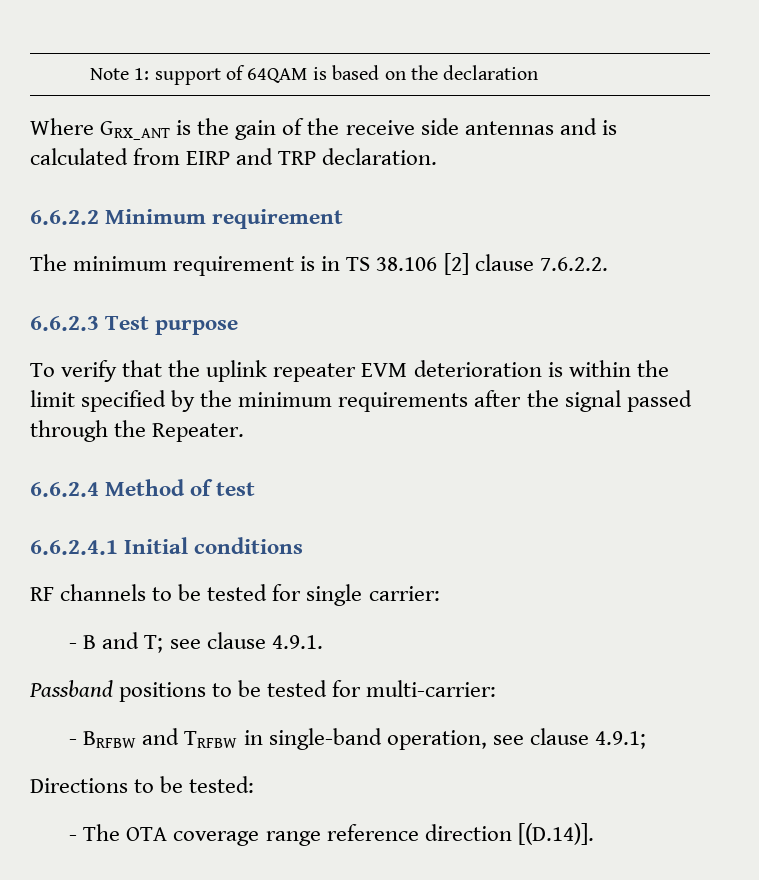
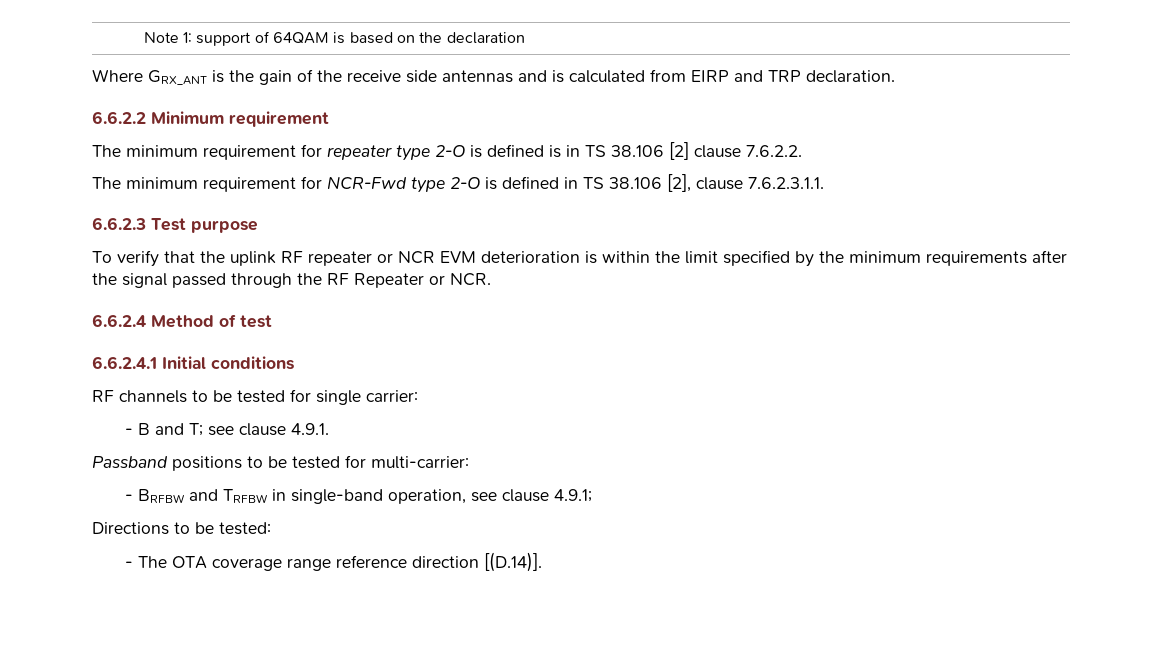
- The minimum requirement is in TS 38.106 [2] clause 7.6.2.2.
+ The minimum requirement for repeater type 2-O is defined is in TS 38.106 [2] clause 7.6.2.2.
+ The minimum requirement for NCR-Fwd type 2-O is defined in TS 38.106 [2], clause 7.6.2.3.1.1.
- To verify that the uplink repeater EVM deterioration is within the limit specified by the minimum requirements after the signal passed through the Repeater.
+ To verify that the uplink RF repeater or NCR EVM deterioration is within the limit specified by the minimum requirements after the signal passed through the RF Repeater or NCR.

